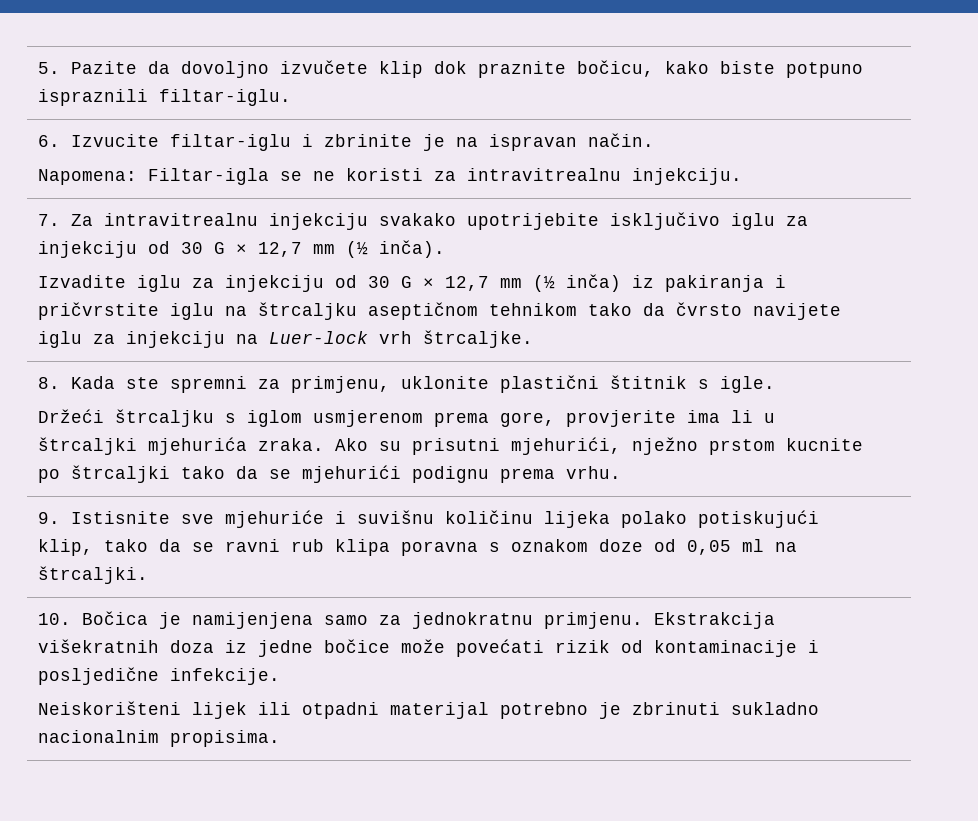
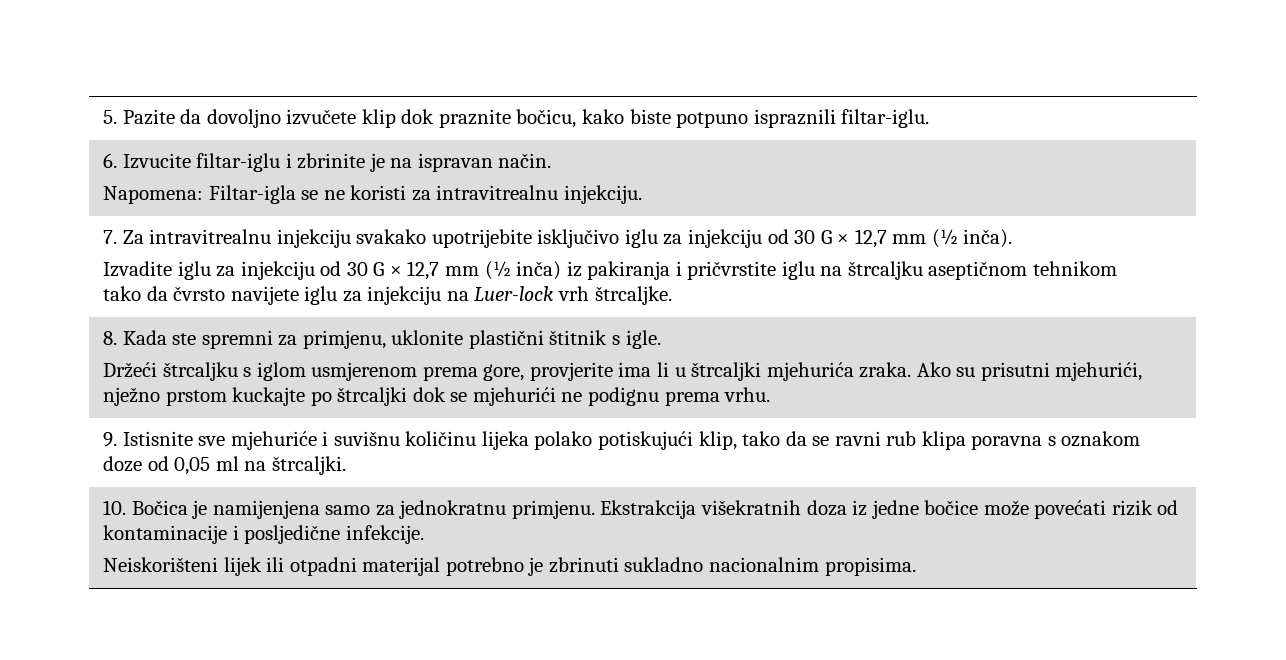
- Ako su prisutni mjehurići, nježno prstom kucnite po štrcaljki tako da se mjehurići podignu prema vrhu.
+ Ako su prisutni mjehurići, nježno prstom kuckajte po štrcaljki dok se mjehurići ne podignu prema vrhu.

